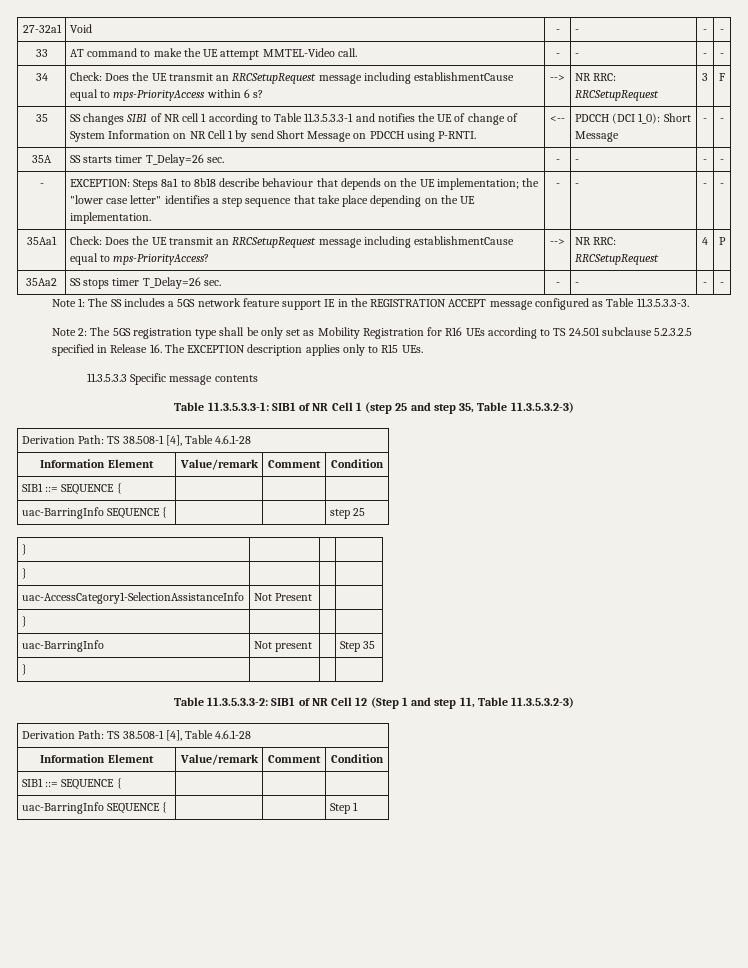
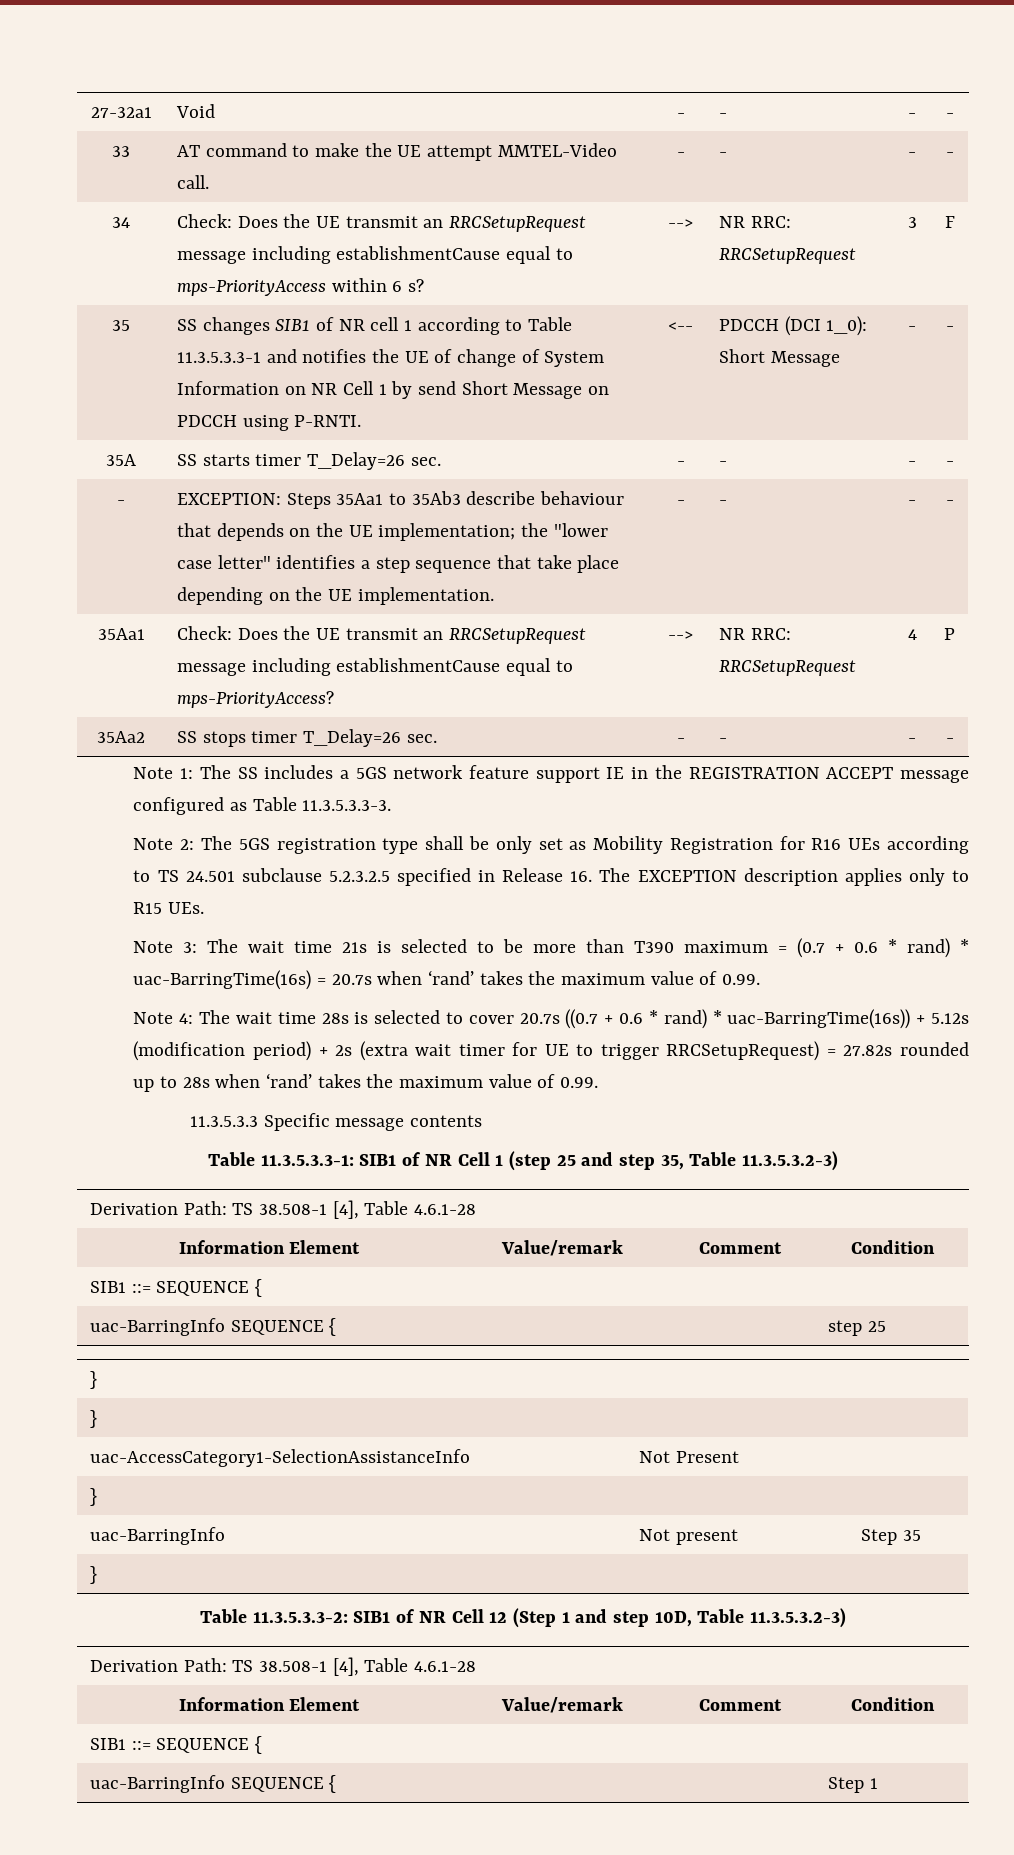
- - | EXCEPTION: Steps 8a1 to 8b18 describe behaviour that depends on the UE implementation; the "lower case letter" identifies a step sequence that take place depending on the UE implementation. | - | - | - | -
+ - | EXCEPTION: Steps 35Aa1 to 35Ab3 describe behaviour that depends on the UE implementation; the "lower case letter" identifies a step sequence that take place depending on the UE implementation. | - | - | - | -
+ Note 3: The wait time 21s is selected to be more than T390 maximum = (0.7 + 0.6 * rand) * uac-BarringTime(16s) = 20.7s when ‘rand’ takes the maximum value of 0.99.
+ Note 4: The wait time 28s is selected to cover 20.7s ((0.7 + 0.6 * rand) * uac-BarringTime(16s)) + 5.12s (modification period) + 2s (extra wait timer for UE to trigger RRCSetupRequest) = 27.82s rounded up to 28s when ‘rand’ takes the maximum value of 0.99.
- Table 11.3.5.3.3-2: SIB1 of NR Cell 12 (Step 1 and step 11, Table 11.3.5.3.2-3)
+ Table 11.3.5.3.3-2: SIB1 of NR Cell 12 (Step 1 and step 10D, Table 11.3.5.3.2-3)

